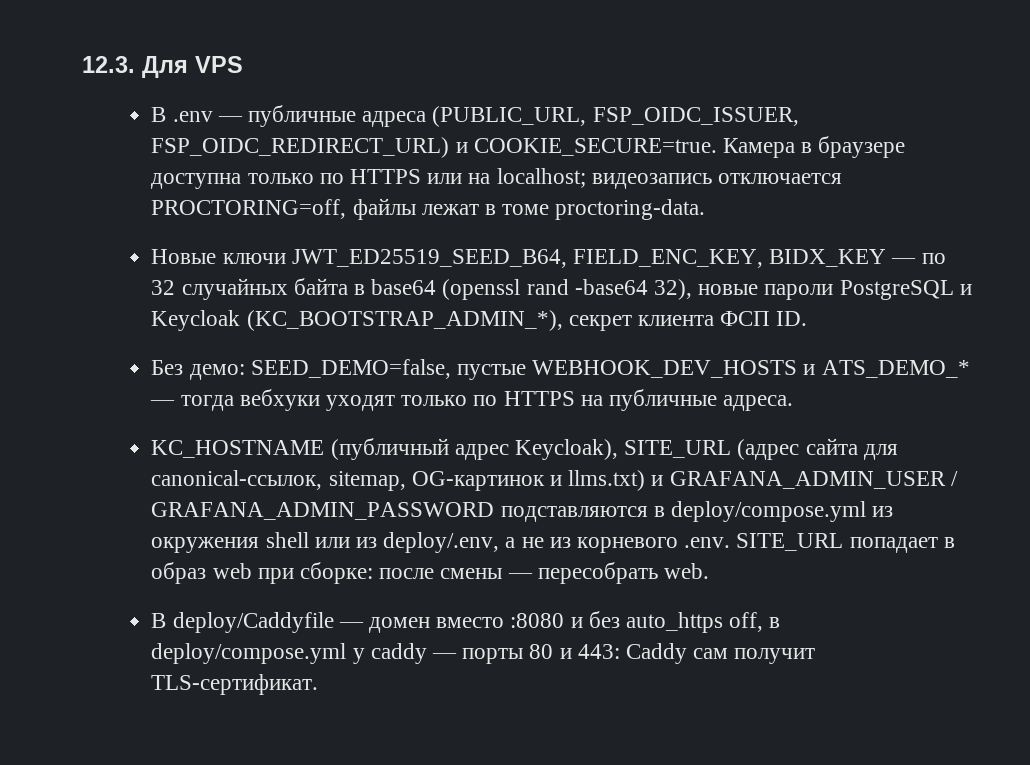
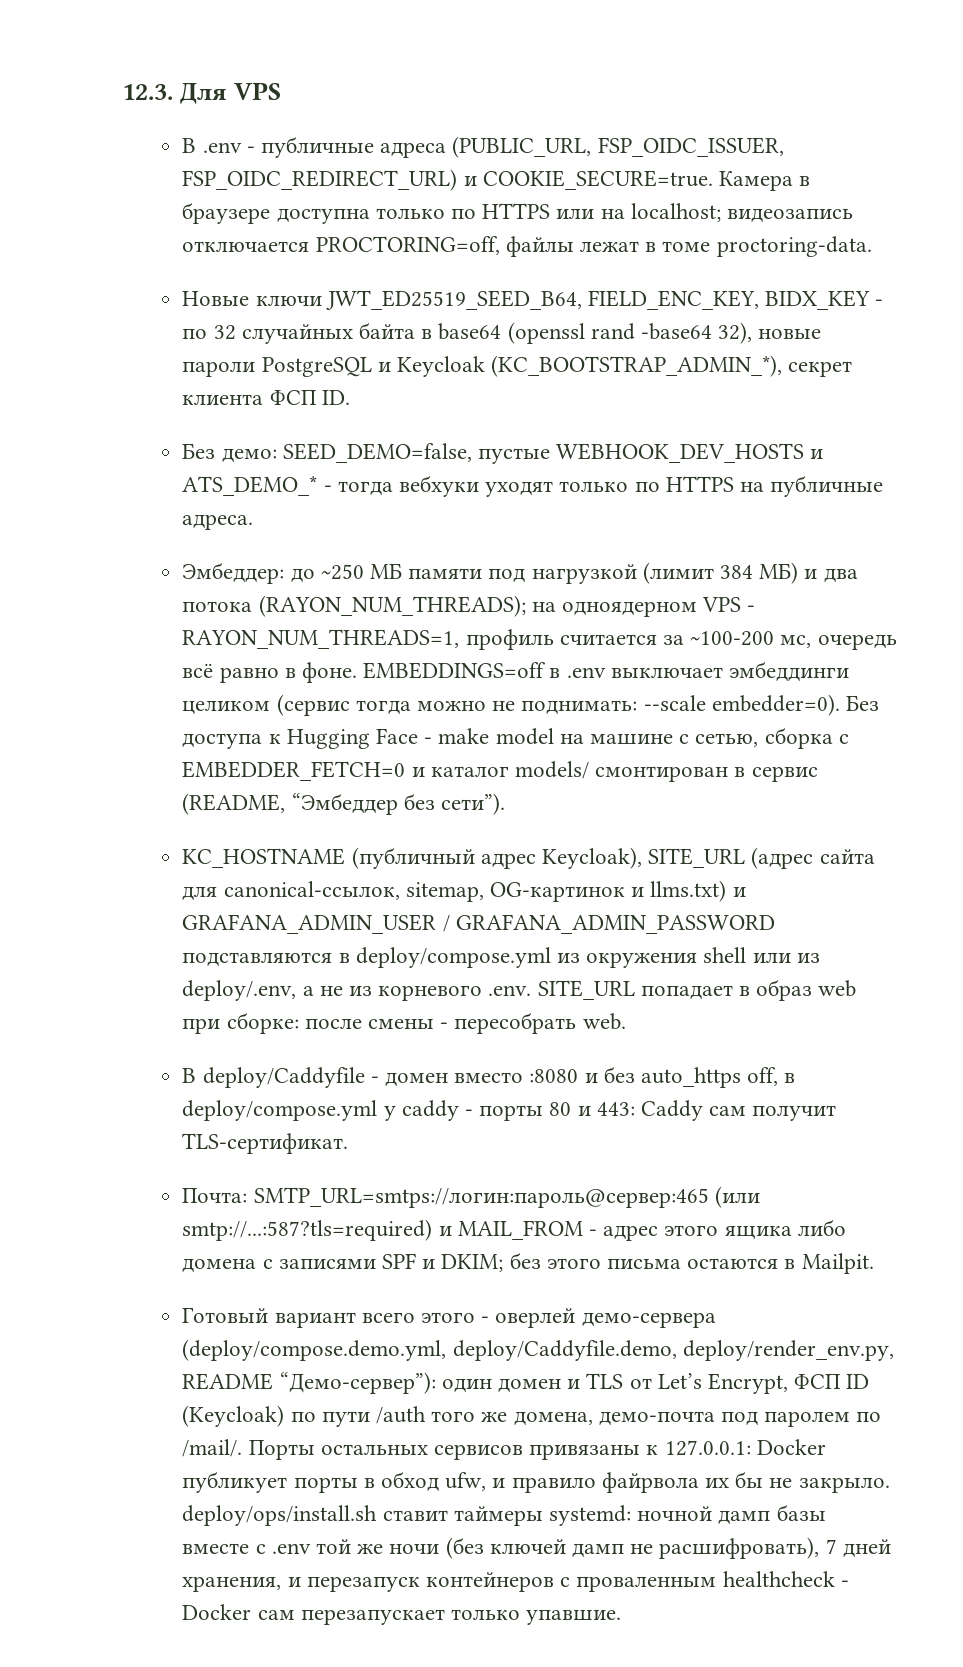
- В .env — публичные адреса (PUBLIC_URL, FSP_OIDC_ISSUER, FSP_OIDC_REDIRECT_URL) и COOKIE_SECURE=true.
+ В .env - публичные адреса (PUBLIC_URL, FSP_OIDC_ISSUER, FSP_OIDC_REDIRECT_URL) и COOKIE_SECURE=true.
- Новые ключи JWT_ED25519_SEED_B64, FIELD_ENC_KEY, BIDX_KEY — по 32 случайных байта в base64 (openssl rand -base64 32), новые пароли PostgreSQL и Keycloak (KC_BOOTSTRAP_ADMIN_*), секрет клиента ФСП ID.
+ Новые ключи JWT_ED25519_SEED_B64, FIELD_ENC_KEY, BIDX_KEY - по 32 случайных байта в base64 (openssl rand -base64 32), новые пароли PostgreSQL и Keycloak (KC_BOOTSTRAP_ADMIN_*), секрет клиента ФСП ID.
- Без демо: SEED_DEMO=false, пустые WEBHOOK_DEV_HOSTS и ATS_DEMO_* — тогда вебхуки уходят только по HTTPS на публичные адреса.
+ Без демо: SEED_DEMO=false, пустые WEBHOOK_DEV_HOSTS и ATS_DEMO_* - тогда вебхуки уходят только по HTTPS на публичные адреса.
+ Эмбеддер: до ~250 МБ памяти под нагрузкой (лимит 384 МБ) и два потока (RAYON_NUM_THREADS); на одноядерном VPS - RAYON_NUM_THREADS=1, профиль считается за ~100-200 мс, очередь всё равно в фоне. EMBEDDINGS=off в .env выключает эмбеддинги целиком (сервис тогда можно не поднимать: --scale embedder=0). Без доступа к Hugging Face - make model на машине с сетью, сборка с EMBEDDER_FETCH=0 и каталог models/ смонтирован в сервис (README, “Эмбеддер без сети”).
- KC_HOSTNAME (публичный адрес Keycloak), SITE_URL (адрес сайта для canonical-ссылок, sitemap, OG-картинок и llms.txt) и GRAFANA_ADMIN_USER / GRAFANA_ADMIN_PASSWORD подставляются в deploy/compose.yml из окружения shell или из deploy/.env, а не из корневого .env. SITE_URL попадает в образ web при сборке: после смены — пересобрать web.
+ KC_HOSTNAME (публичный адрес Keycloak), SITE_URL (адрес сайта для canonical-ссылок, sitemap, OG-картинок и llms.txt) и GRAFANA_ADMIN_USER / GRAFANA_ADMIN_PASSWORD подставляются в deploy/compose.yml из окружения shell или из deploy/.env, а не из корневого .env. SITE_URL попадает в образ web при сборке: после смены - пересобрать web.
- В deploy/Caddyfile — домен вместо :8080 и без auto_https off, в deploy/compose.yml у caddy — порты 80 и 443: Caddy сам получит TLS-сертификат.
+ В deploy/Caddyfile - домен вместо :8080 и без auto_https off, в deploy/compose.yml у caddy - порты 80 и 443: Caddy сам получит TLS-сертификат.
+ Почта: SMTP_URL=smtps://логин:пароль@сервер:465 (или smtp://...:587?tls=required) и MAIL_FROM - адрес этого ящика либо домена с записями SPF и DKIM; без этого письма остаются в Mailpit.
+ Готовый вариант всего этого - оверлей демо-сервера (deploy/compose.demo.yml, deploy/Caddyfile.demo, deploy/render_env.py, README “Демо-сервер”): один домен и TLS от Let’s Encrypt, ФСП ID (Keycloak) по пути /auth того же домена, демо-почта под паролем по /mail/. Порты остальных сервисов привязаны к 127.0.0.1: Docker публикует порты в обход ufw, и правило файрвола их бы не закрыло. deploy/ops/install.sh ставит таймеры systemd: ночной дамп базы вместе с .env той же ночи (без ключей дамп не расшифровать), 7 дней хранения, и перезапуск контейнеров с проваленным healthcheck - Docker сам перезапускает только упавшие.

